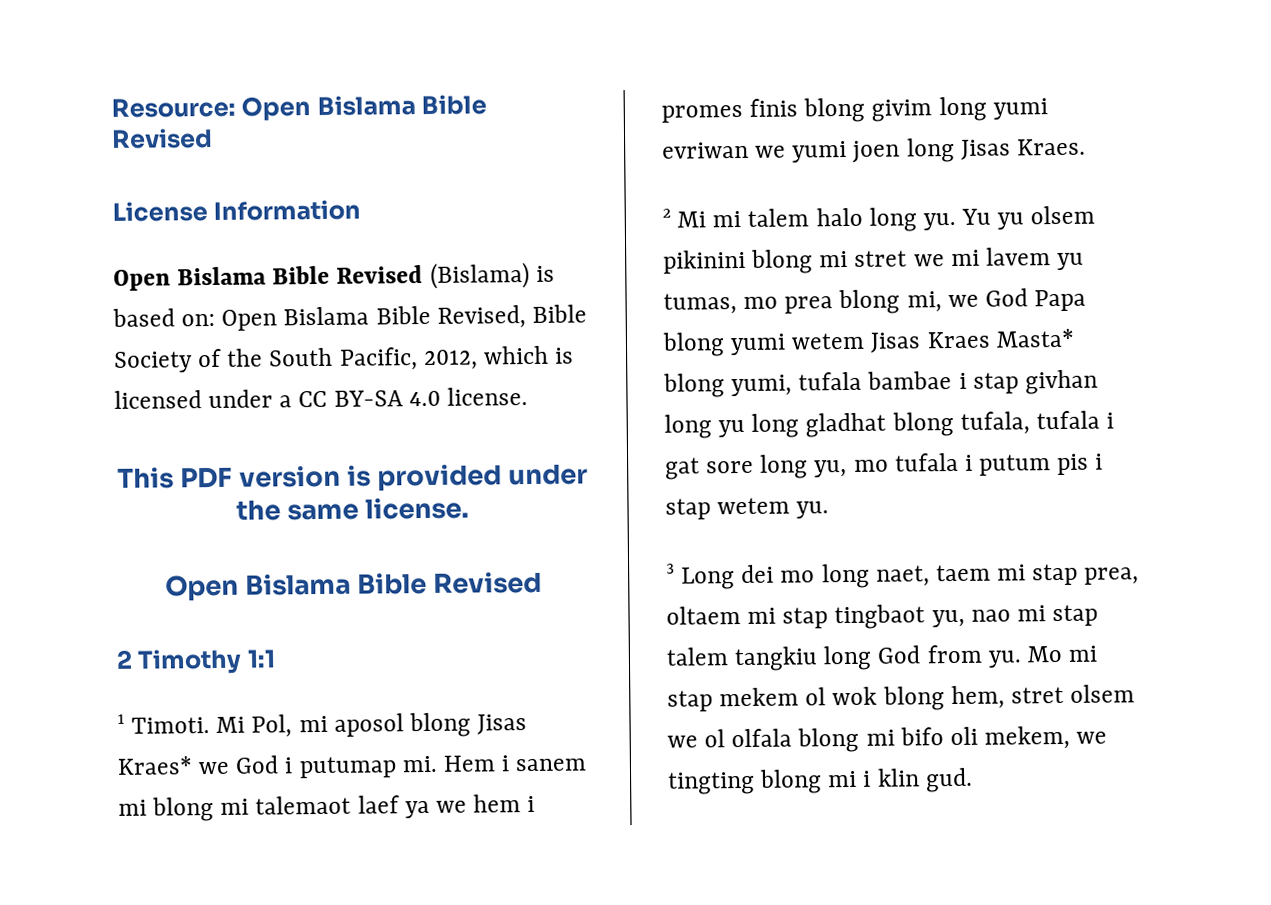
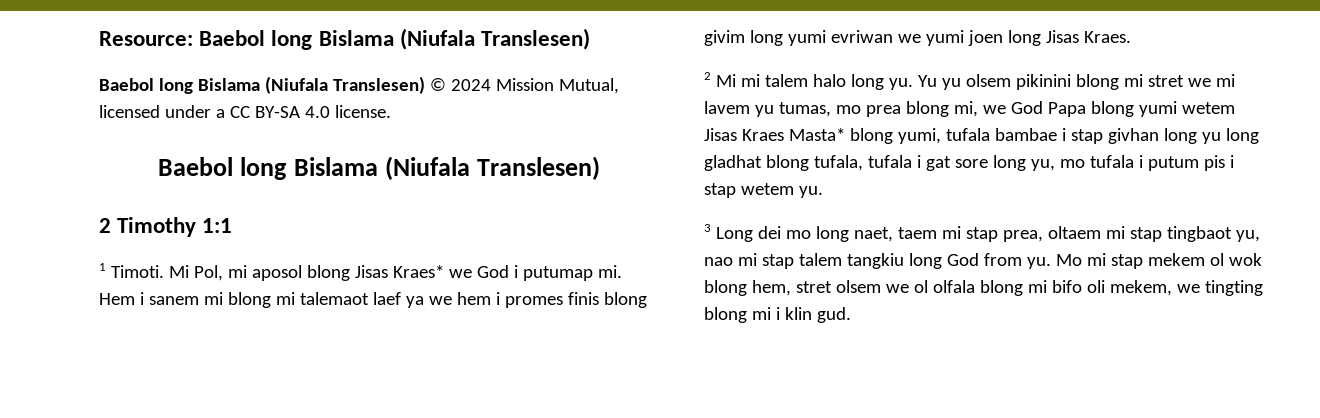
- Resource: Open Bislama Bible Revised
- License Information
- Open Bislama Bible Revised (Bislama) is based on: Open Bislama Bible Revised, Bible Society of the South Pacific, 2012, which is licensed under a CC BY-SA 4.0 license.
- This PDF version is provided under the same license.
- Open Bislama Bible Revised
+ Resource: Baebol long Bislama (Niufala Translesen)
+ Baebol long Bislama (Niufala Translesen) © 2024 Mission Mutual, licensed under a CC BY-SA 4.0 license.
+ Baebol long Bislama (Niufala Translesen)

